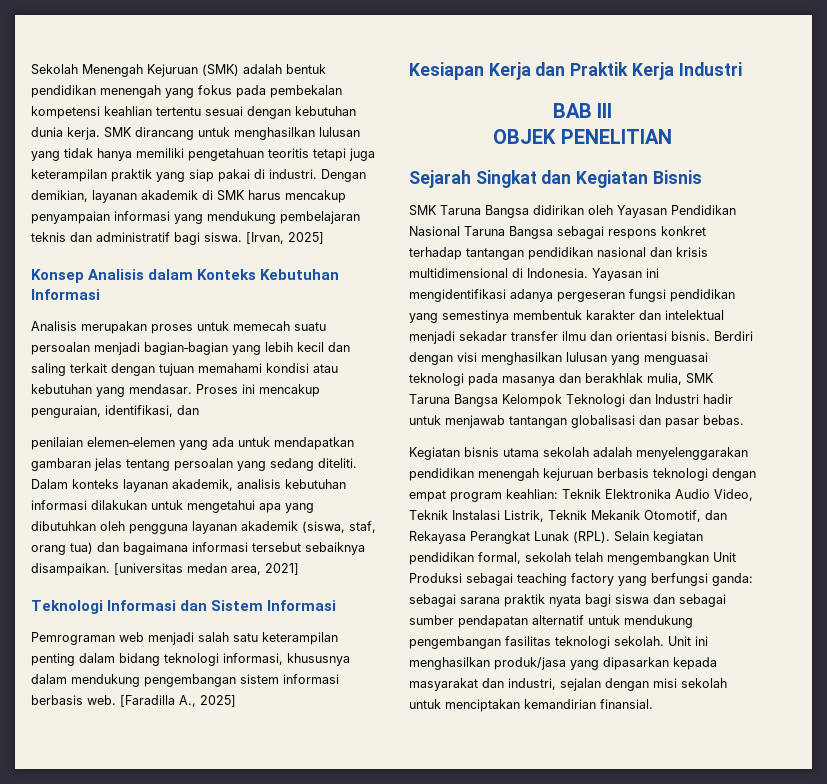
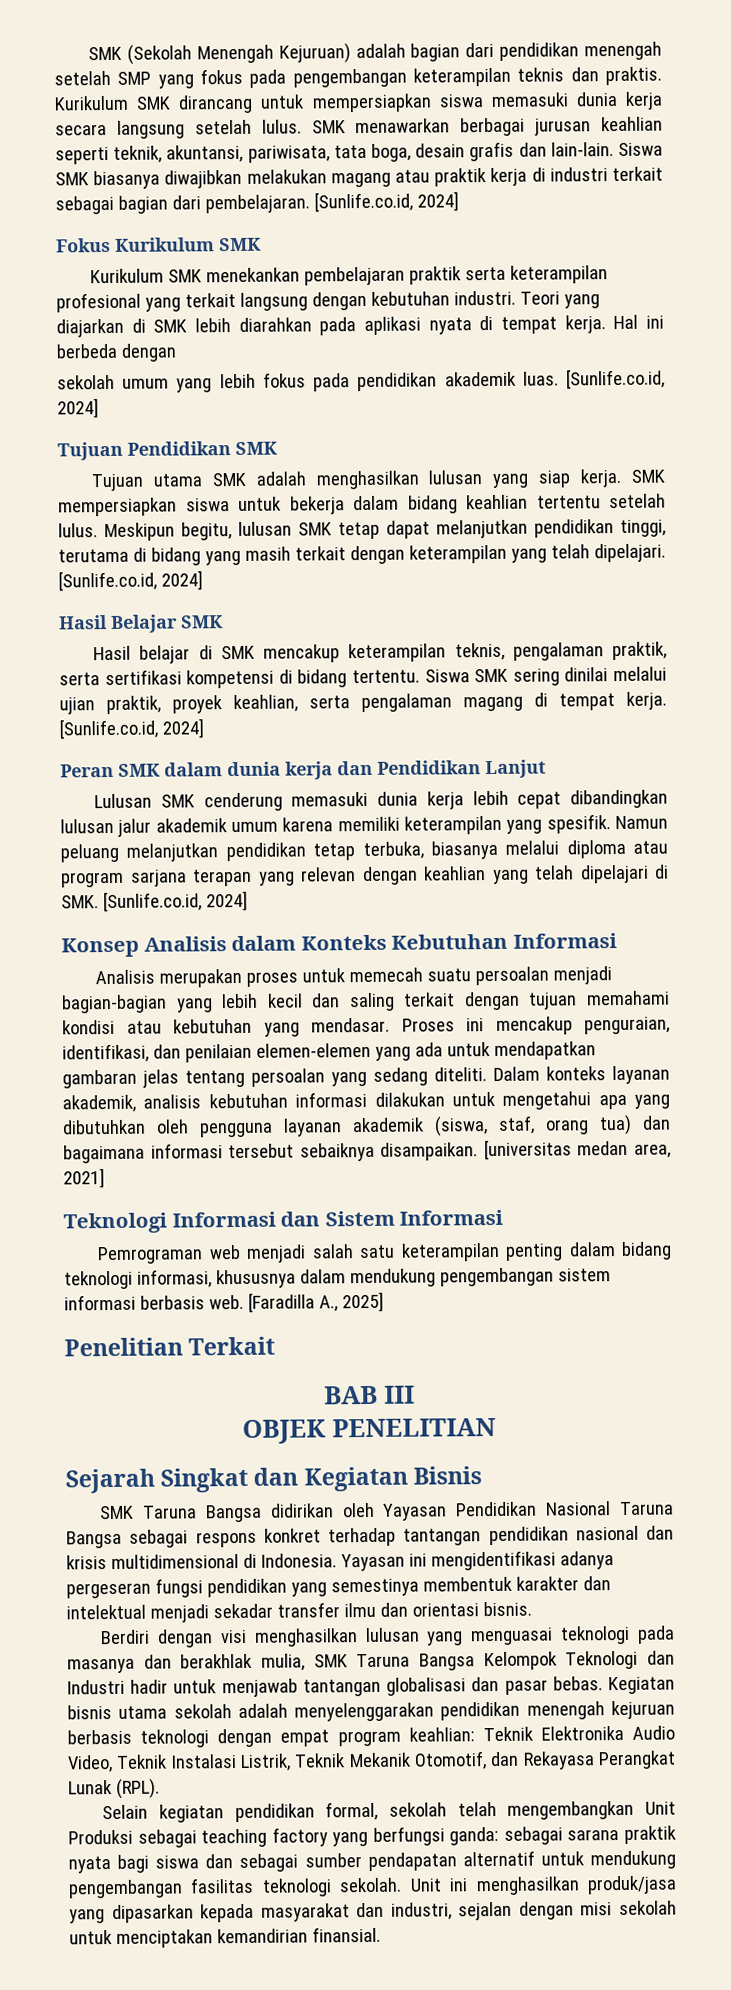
- Sekolah Menengah Kejuruan (SMK) adalah bentuk pendidikan menengah yang fokus pada pembekalan kompetensi keahlian tertentu sesuai dengan kebutuhan dunia kerja. SMK dirancang untuk menghasilkan lulusan yang tidak hanya memiliki pengetahuan teoritis tetapi juga keterampilan praktik yang siap pakai di industri. Dengan demikian, layanan akademik di SMK harus mencakup penyampaian informasi yang mendukung pembelajaran teknis dan administratif bagi siswa. [Irvan, 2025]
+ SMK (Sekolah Menengah Kejuruan) adalah bagian dari pendidikan menengah setelah SMP yang fokus pada pengembangan keterampilan teknis dan praktis. Kurikulum SMK dirancang untuk mempersiapkan siswa memasuki dunia kerja secara langsung setelah lulus. SMK menawarkan berbagai jurusan keahlian seperti teknik, akuntansi, pariwisata, tata boga, desain grafis dan lain-lain. Siswa SMK biasanya diwajibkan melakukan magang atau praktik kerja di industri terkait sebagai bagian dari pembelajaran. [Sunlife.co.id, 2024]
+ Fokus Kurikulum SMK
+ Kurikulum SMK menekankan pembelajaran praktik serta keterampilan profesional yang terkait langsung dengan kebutuhan industri. Teori yang diajarkan di SMK lebih diarahkan pada aplikasi nyata di tempat kerja. Hal ini berbeda dengan
+ sekolah umum yang lebih fokus pada pendidikan akademik luas. [Sunlife.co.id, 2024]
+ Tujuan Pendidikan SMK
+ Tujuan utama SMK adalah menghasilkan lulusan yang siap kerja. SMK mempersiapkan siswa untuk bekerja dalam bidang keahlian tertentu setelah lulus. Meskipun begitu, lulusan SMK tetap dapat melanjutkan pendidikan tinggi, terutama di bidang yang masih terkait dengan keterampilan yang telah dipelajari. [Sunlife.co.id, 2024]
+ Hasil Belajar SMK
+ Hasil belajar di SMK mencakup keterampilan teknis, pengalaman praktik, serta sertifikasi kompetensi di bidang tertentu. Siswa SMK sering dinilai melalui ujian praktik, proyek keahlian, serta pengalaman magang di tempat kerja. [Sunlife.co.id, 2024]
+ Peran SMK dalam dunia kerja dan Pendidikan Lanjut
+ Lulusan SMK cenderung memasuki dunia kerja lebih cepat dibandingkan lulusan jalur akademik umum karena memiliki keterampilan yang spesifik. Namun peluang melanjutkan pendidikan tetap terbuka, biasanya melalui diploma atau program sarjana terapan yang relevan dengan keahlian yang telah dipelajari di SMK. [Sunlife.co.id, 2024]
- Proses ini mencakup penguraian, identifikasi, dan
- penilaian elemen‑elemen yang ada untuk mendapatkan gambaran jelas tentang persoalan yang sedang diteliti.
+ Proses ini mencakup penguraian, identifikasi, dan penilaian elemen‑elemen yang ada untuk mendapatkan gambaran jelas tentang persoalan yang sedang diteliti.
- Kesiapan Kerja dan Praktik Kerja Industri
+ Penelitian Terkait
- Yayasan ini mengidentifikasi adanya pergeseran fungsi pendidikan yang semestinya membentuk karakter dan intelektual menjadi sekadar transfer ilmu dan orientasi bisnis. Berdiri dengan visi menghasilkan lulusan yang menguasai teknologi pada masanya dan berakhlak mulia, SMK Taruna Bangsa Kelompok Teknologi dan Industri hadir untuk menjawab tantangan globalisasi dan pasar bebas.
- Kegiatan bisnis utama sekolah adalah menyelenggarakan pendidikan menengah kejuruan berbasis teknologi dengan empat program keahlian:
+ Yayasan ini mengidentifikasi adanya pergeseran fungsi pendidikan yang semestinya membentuk karakter dan intelektual menjadi sekadar transfer ilmu dan orientasi bisnis.
+ Berdiri dengan visi menghasilkan lulusan yang menguasai teknologi pada masanya dan berakhlak mulia, SMK Taruna Bangsa Kelompok Teknologi dan Industri hadir untuk menjawab tantangan globalisasi dan pasar bebas. Kegiatan bisnis utama sekolah adalah menyelenggarakan pendidikan menengah kejuruan berbasis teknologi dengan empat program keahlian:
- Teknik Elektronika Audio Video, Teknik Instalasi Listrik, Teknik Mekanik Otomotif, dan Rekayasa Perangkat Lunak (RPL). Selain kegiatan pendidikan formal, sekolah telah mengembangkan Unit Produksi sebagai teaching factory yang berfungsi ganda:
+ Teknik Elektronika Audio Video, Teknik Instalasi Listrik, Teknik Mekanik Otomotif, dan Rekayasa Perangkat Lunak (RPL).
+ Selain kegiatan pendidikan formal, sekolah telah mengembangkan Unit Produksi sebagai teaching factory yang berfungsi ganda:

